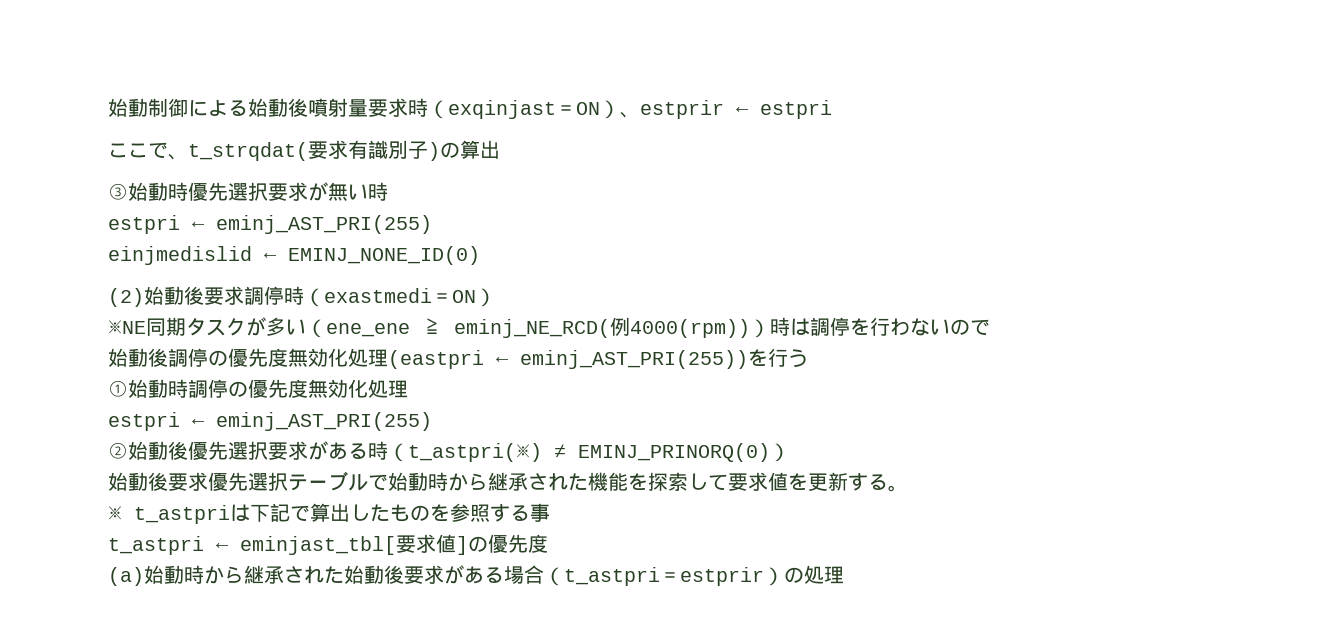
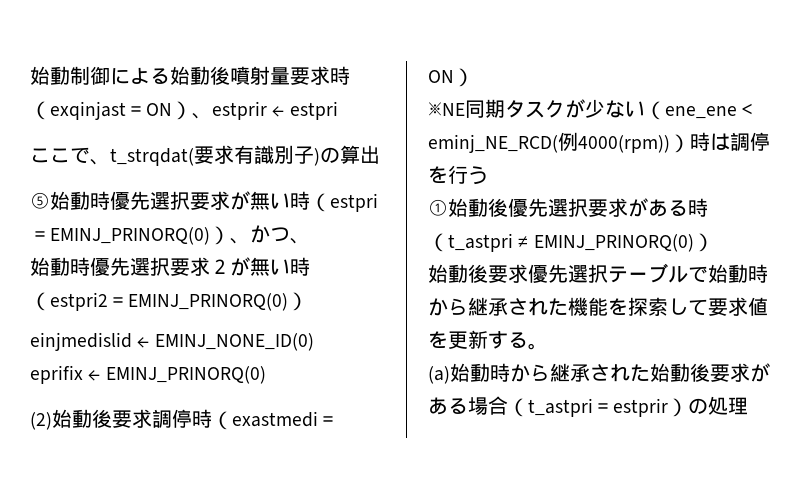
- ③始動時優先選択要求が無い時
- estpri ← eminj_AST_PRI(255)
+ ⑤始動時優先選択要求が無い時（estpri＝EMINJ_PRINORQ(0)）、かつ、
+ 始動時優先選択要求２が無い時（estpri2＝EMINJ_PRINORQ(0)）
+ eprifix ← EMINJ_PRINORQ(0)
- ※NE同期タスクが多い（ene_ene ≧ eminj_NE_RCD(例4000(rpm))）時は調停を行わないので
- 始動後調停の優先度無効化処理(eastpri ← eminj_AST_PRI(255))を行う
- ①始動時調停の優先度無効化処理
- estpri ← eminj_AST_PRI(255)
- ②始動後優先選択要求がある時（t_astpri(※) ≠ EMINJ_PRINORQ(0)）
+ ※NE同期タスクが少ない（ene_ene＜eminj_NE_RCD(例4000(rpm))）時は調停を行う
+ ①始動後優先選択要求がある時（t_astpri ≠ EMINJ_PRINORQ(0)）
- ※ t_astpriは下記で算出したものを参照する事
- t_astpri ← eminjast_tbl[要求値]の優先度

